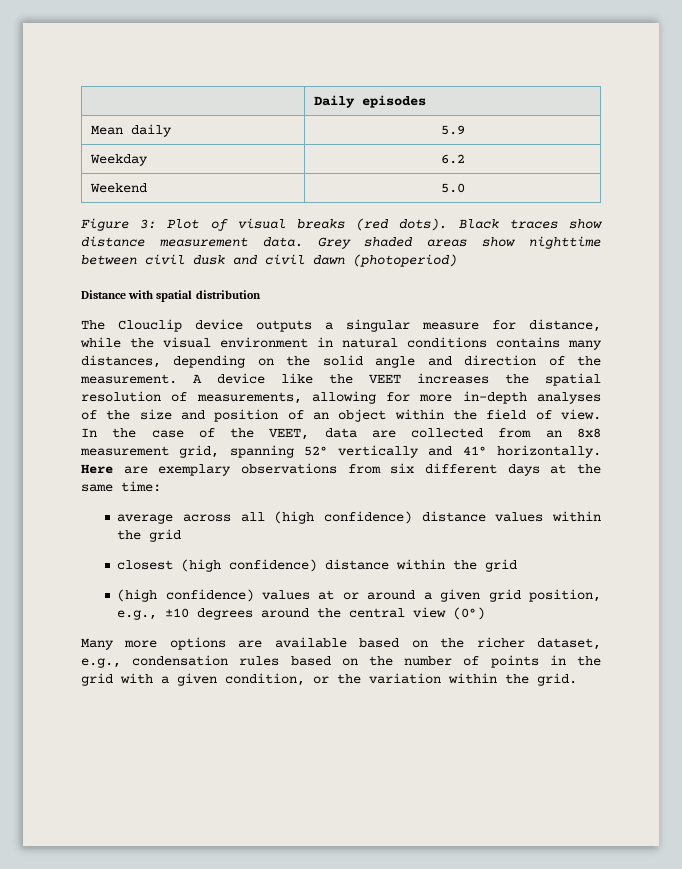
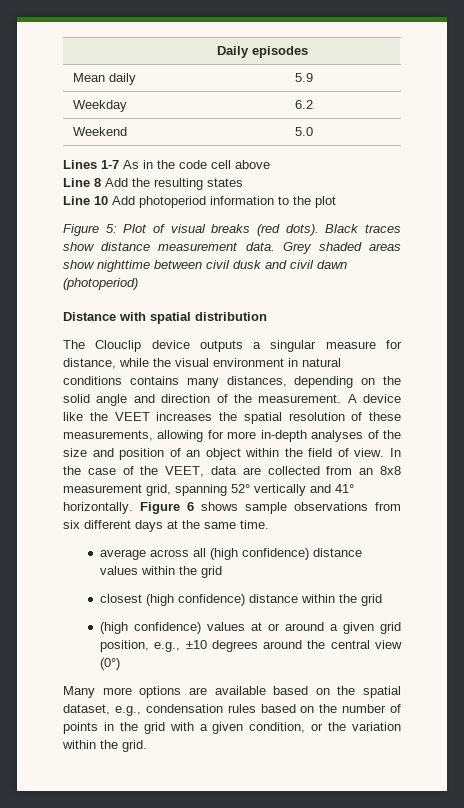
- Figure 3: Plot of visual breaks (red dots).
+ Lines 1-7 As in the code cell above
+ Line 8 Add the resulting states
+ Line 10 Add photoperiod information to the plot
+ Figure 5: Plot of visual breaks (red dots).
- A device like the VEET increases the spatial resolution of measurements, allowing for more in-depth analyses of the size and position of an object within the field of view.
+ A device like the VEET increases the spatial resolution of these measurements, allowing for more in-depth analyses of the size and position of an object within the field of view.
- Here are exemplary observations from six different days at the same time:
+ Figure 6 shows sample observations from six different days at the same time.
- Many more options are available based on the richer dataset, e.g., condensation rules based on the number of points in the grid with a given condition, or the variation within the grid.
+ Many more options are available based on the spatial dataset, e.g., condensation rules based on the number of points in the grid with a given condition, or the variation within the grid.

